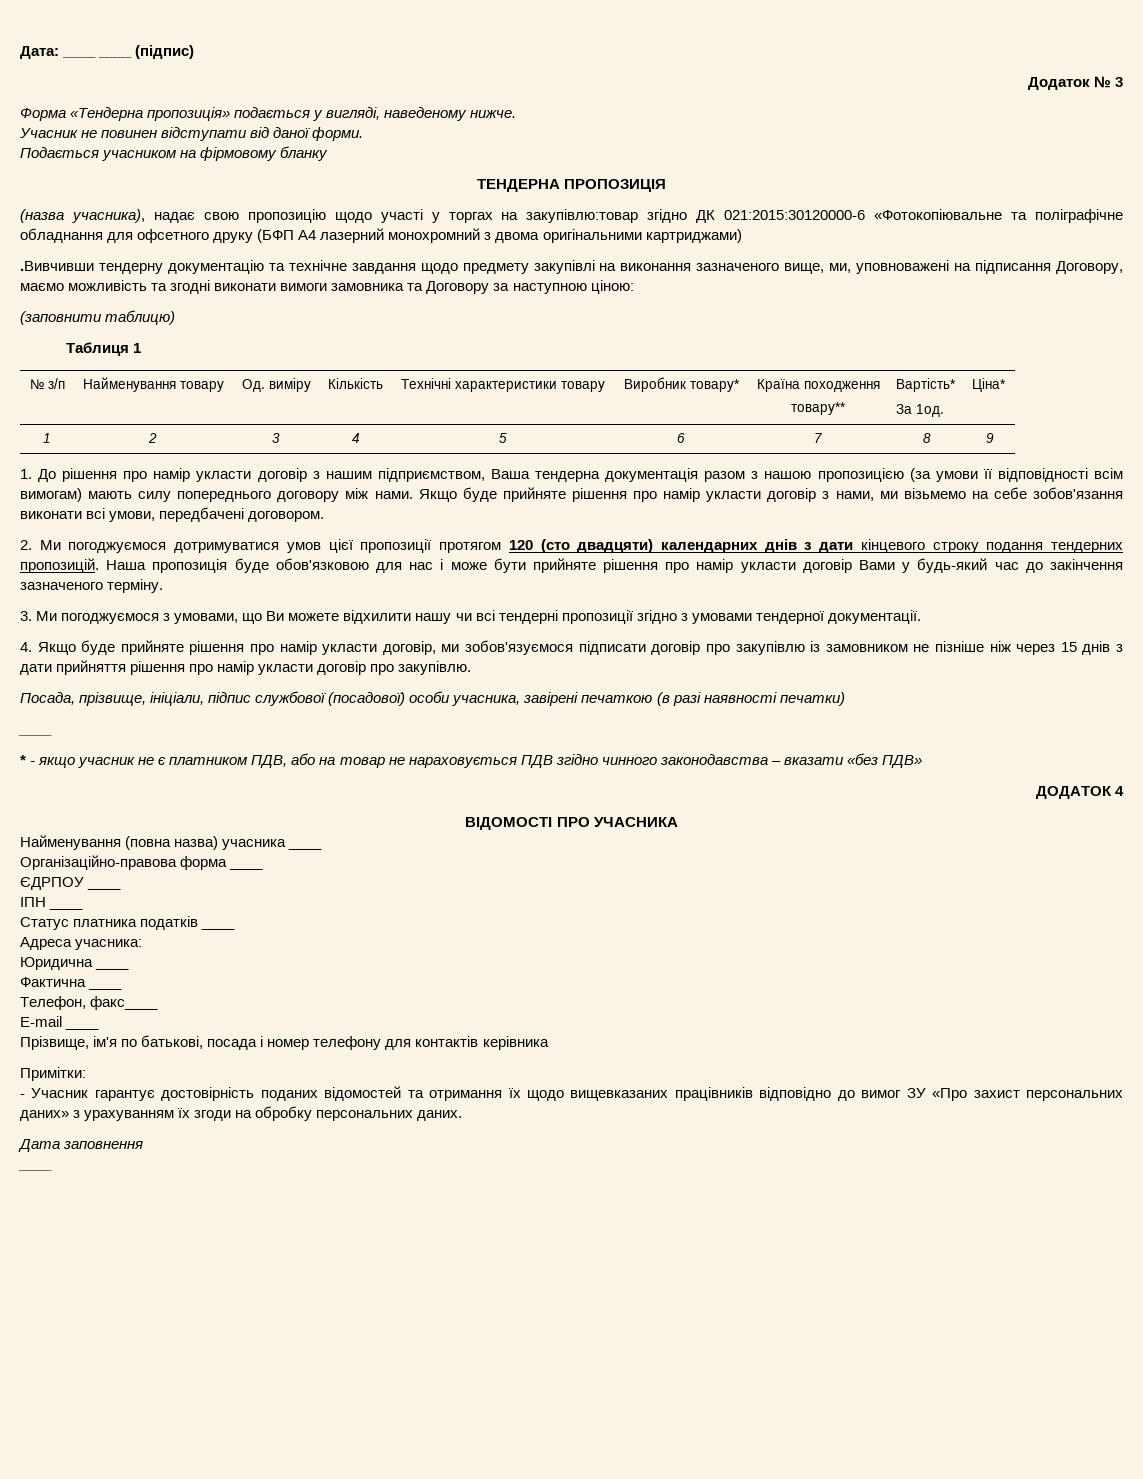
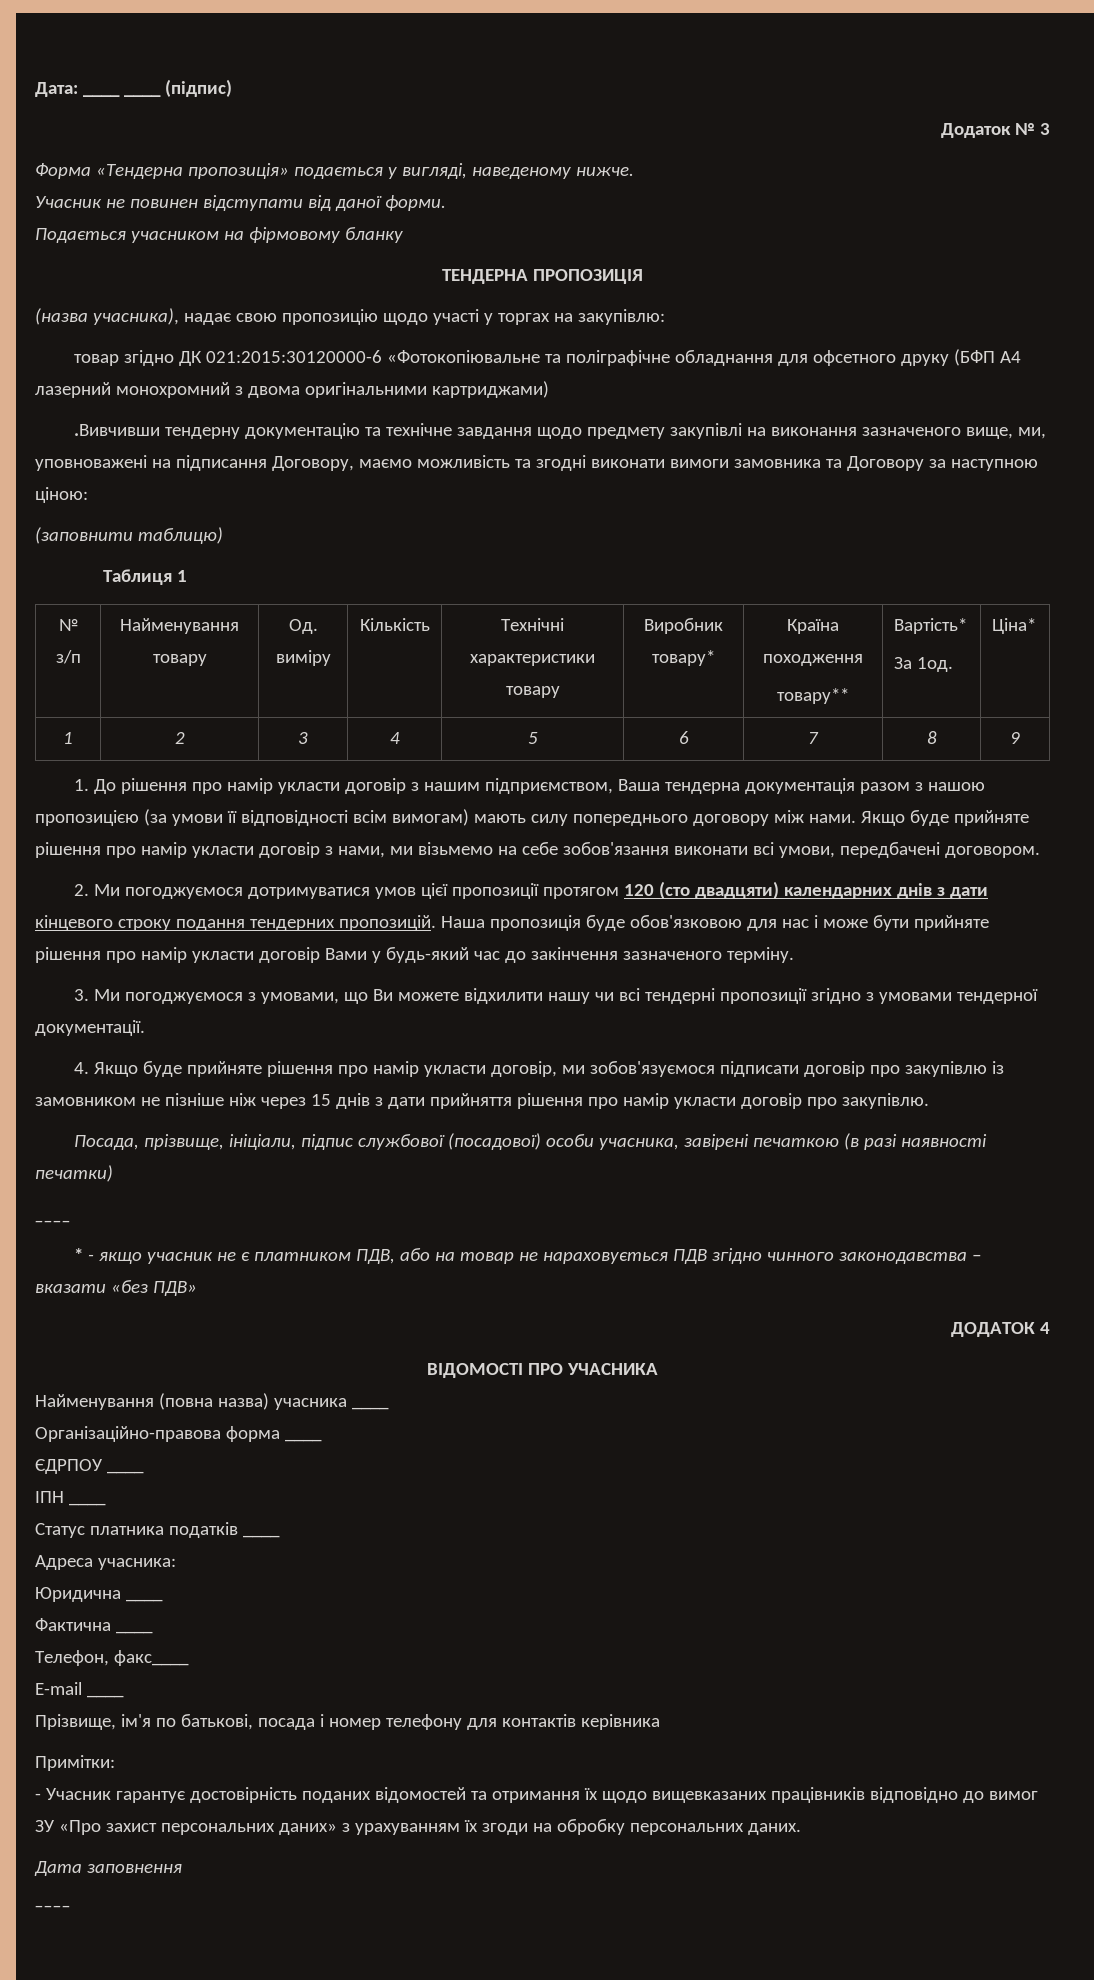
- (назва учасника), надає свою пропозицію щодо участі у торгах на закупівлю:товар згідно ДК 021:2015:30120000-6 «Фотокопіювальне та поліграфічне обладнання для офсетного друку (БФП А4 лазерний монохромний з двома оригінальними картриджами)
+ (назва учасника), надає свою пропозицію щодо участі у торгах на закупівлю:
+ товар згідно ДК 021:2015:30120000-6 «Фотокопіювальне та поліграфічне обладнання для офсетного друку (БФП А4 лазерний монохромний з двома оригінальними картриджами)

